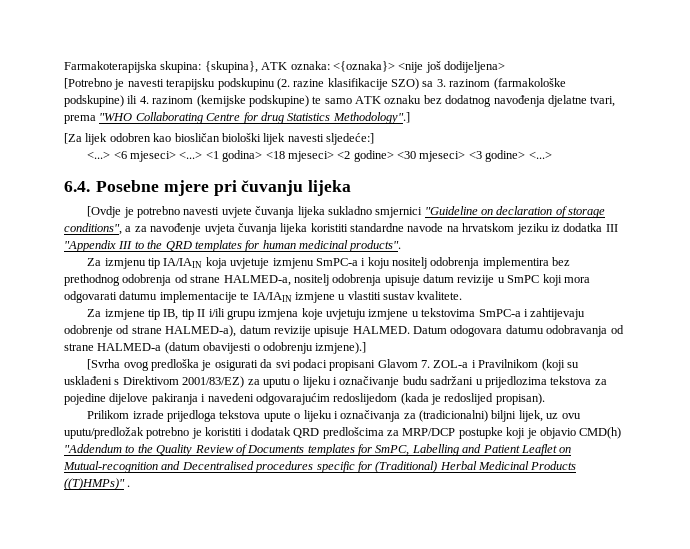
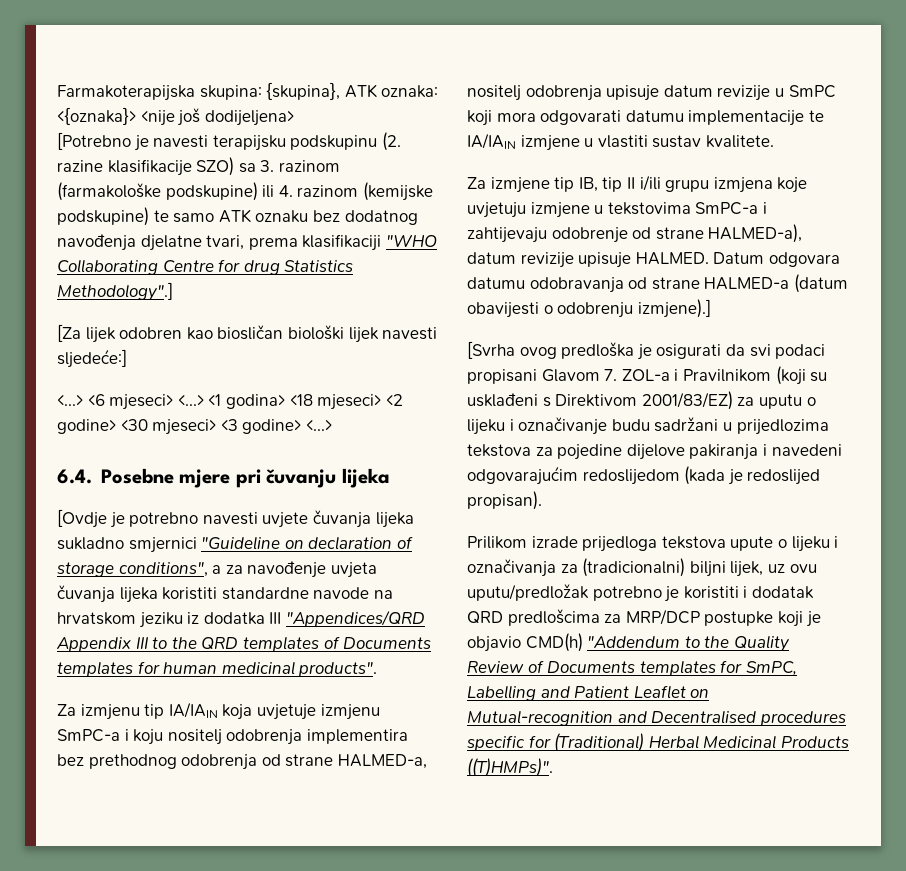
- [Potrebno je navesti terapijsku podskupinu (2. razine klasifikacije SZO) sa 3. razinom (farmakološke podskupine) ili 4. razinom (kemijske podskupine) te samo ATK oznaku bez dodatnog navođenja djelatne tvari, prema "WHO Collaborating Centre for drug Statistics Methodology".]
+ [Potrebno je navesti terapijsku podskupinu (2. razine klasifikacije SZO) sa 3. razinom (farmakološke podskupine) ili 4. razinom (kemijske podskupine) te samo ATK oznaku bez dodatnog navođenja djelatne tvari, prema klasifikaciji "WHO Collaborating Centre for drug Statistics Methodology".]
- [Ovdje je potrebno navesti uvjete čuvanja lijeka sukladno smjernici "Guideline on declaration of storage conditions", a za navođenje uvjeta čuvanja lijeka koristiti standardne navode na hrvatskom jeziku iz dodatka III "Appendix III to the QRD templates for human medicinal products".
+ [Ovdje je potrebno navesti uvjete čuvanja lijeka sukladno smjernici "Guideline on declaration of storage conditions", a za navođenje uvjeta čuvanja lijeka koristiti standardne navode na hrvatskom jeziku iz dodatka III "Appendices/QRD Appendix III to the QRD templates of Documents templates for human medicinal products".
- Datum odogovara datumu odobravanja od strane HALMED-a (datum obavijesti o odobrenju izmjene).]
+ Datum odgovara datumu odobravanja od strane HALMED-a (datum obavijesti o odobrenju izmjene).]
- Prilikom izrade prijedloga tekstova upute o lijeku i označivanja za (tradicionalni) biljni lijek, uz ovu uputu/predložak potrebno je koristiti i dodatak QRD predlošcima za MRP/DCP postupke koji je objavio CMD(h) "Addendum to the Quality Review of Documents templates for SmPC, Labelling and Patient Leaflet on Mutual-recognition and Decentralised procedures specific for (Traditional) Herbal Medicinal Products ((T)HMPs)" .
+ Prilikom izrade prijedloga tekstova upute o lijeku i označivanja za (tradicionalni) biljni lijek, uz ovu uputu/predložak potrebno je koristiti i dodatak QRD predlošcima za MRP/DCP postupke koji je objavio CMD(h) "Addendum to the Quality Review of Documents templates for SmPC, Labelling and Patient Leaflet on Mutual-recognition and Decentralised procedures specific for (Traditional) Herbal Medicinal Products ((T)HMPs)".

